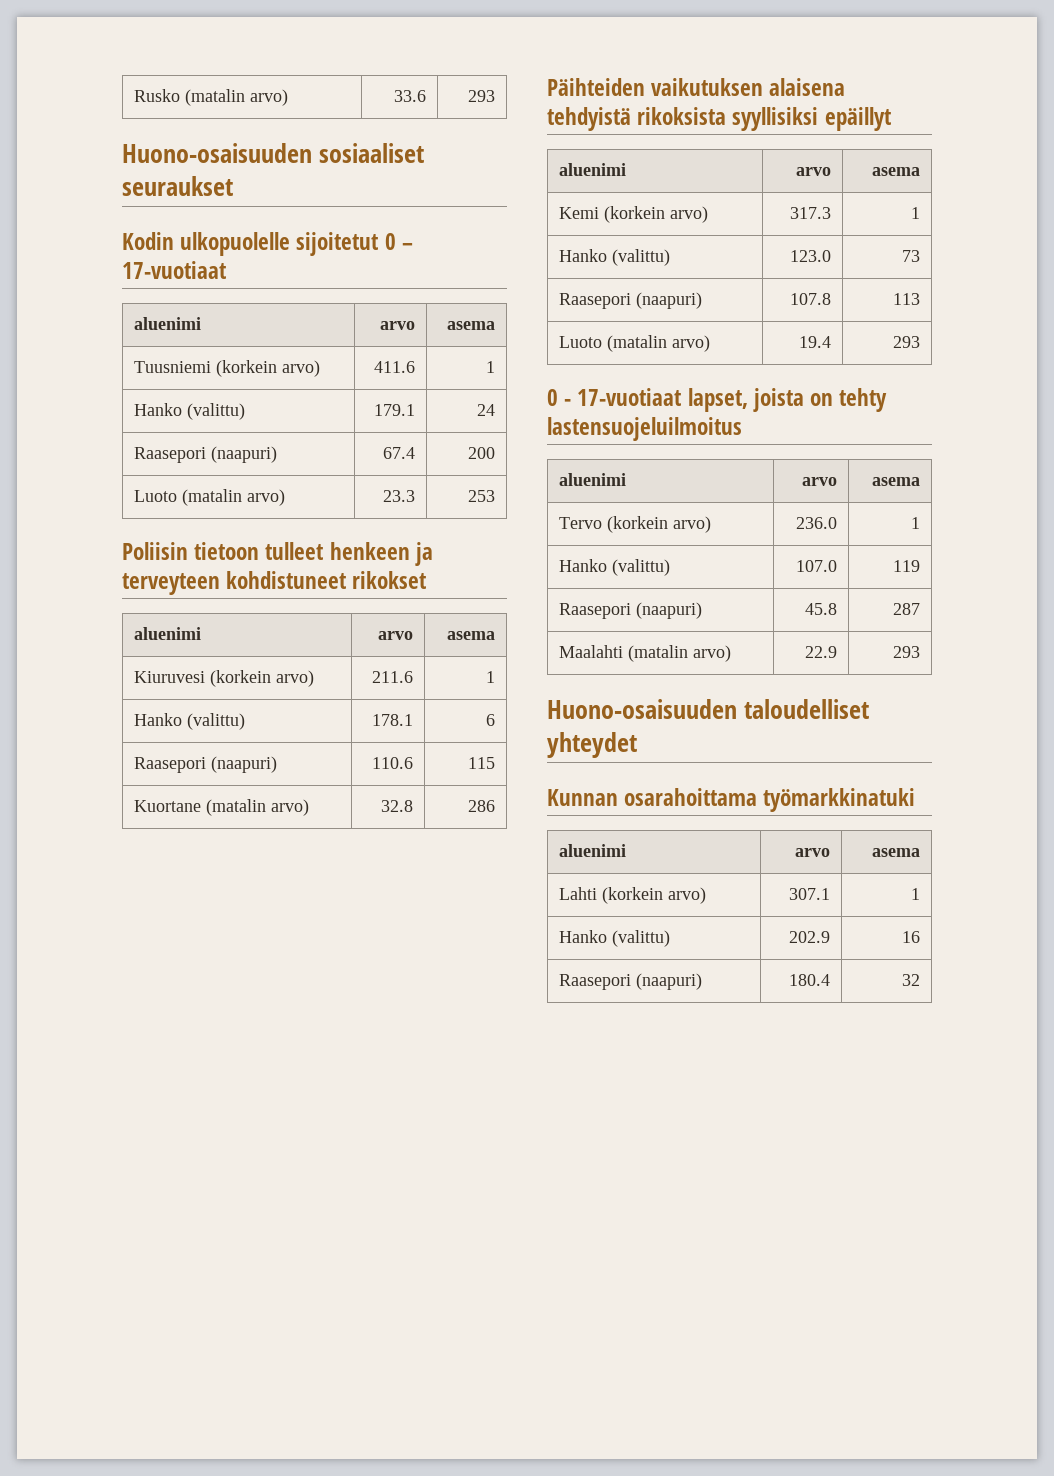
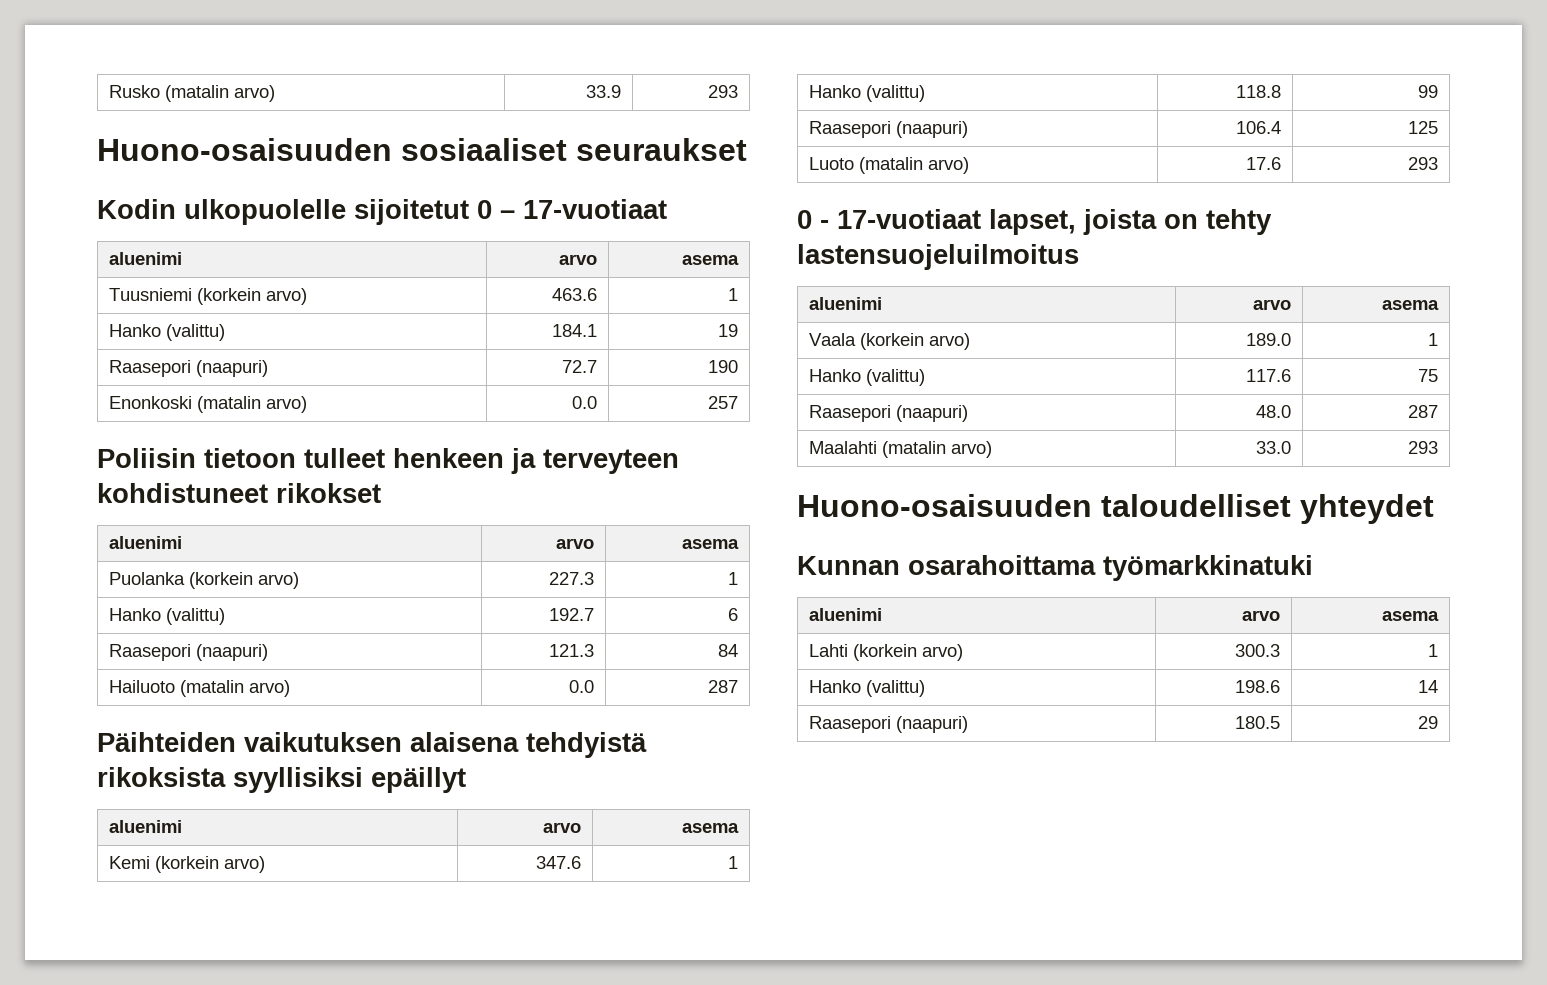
- Rusko (matalin arvo) | 33.6 | 293
+ Rusko (matalin arvo) | 33.9 | 293
- Tuusniemi (korkein arvo) | 411.6 | 1
- Hanko (valittu) | 179.1 | 24
- Raasepori (naapuri) | 67.4 | 200
- Luoto (matalin arvo) | 23.3 | 253
+ Tuusniemi (korkein arvo) | 463.6 | 1
+ Hanko (valittu) | 184.1 | 19
+ Raasepori (naapuri) | 72.7 | 190
+ Enonkoski (matalin arvo) | 0.0 | 257
- Kiuruvesi (korkein arvo) | 211.6 | 1
- Hanko (valittu) | 178.1 | 6
+ Puolanka (korkein arvo) | 227.3 | 1
+ Hanko (valittu) | 192.7 | 6
- Raasepori (naapuri) | 110.6 | 115
- Kuortane (matalin arvo) | 32.8 | 286
+ Raasepori (naapuri) | 121.3 | 84
+ Hailuoto (matalin arvo) | 0.0 | 287
- Kemi (korkein arvo) | 317.3 | 1
- Hanko (valittu) | 123.0 | 73
- Raasepori (naapuri) | 107.8 | 113
- Luoto (matalin arvo) | 19.4 | 293
+ Kemi (korkein arvo) | 347.6 | 1
+ Hanko (valittu) | 118.8 | 99
+ Raasepori (naapuri) | 106.4 | 125
+ Luoto (matalin arvo) | 17.6 | 293
- Tervo (korkein arvo) | 236.0 | 1
- Hanko (valittu) | 107.0 | 119
- Raasepori (naapuri) | 45.8 | 287
+ Vaala (korkein arvo) | 189.0 | 1
+ Hanko (valittu) | 117.6 | 75
+ Raasepori (naapuri) | 48.0 | 287
- Maalahti (matalin arvo) | 22.9 | 293
+ Maalahti (matalin arvo) | 33.0 | 293
- Lahti (korkein arvo) | 307.1 | 1
- Hanko (valittu) | 202.9 | 16
- Raasepori (naapuri) | 180.4 | 32
+ Lahti (korkein arvo) | 300.3 | 1
+ Hanko (valittu) | 198.6 | 14
+ Raasepori (naapuri) | 180.5 | 29

